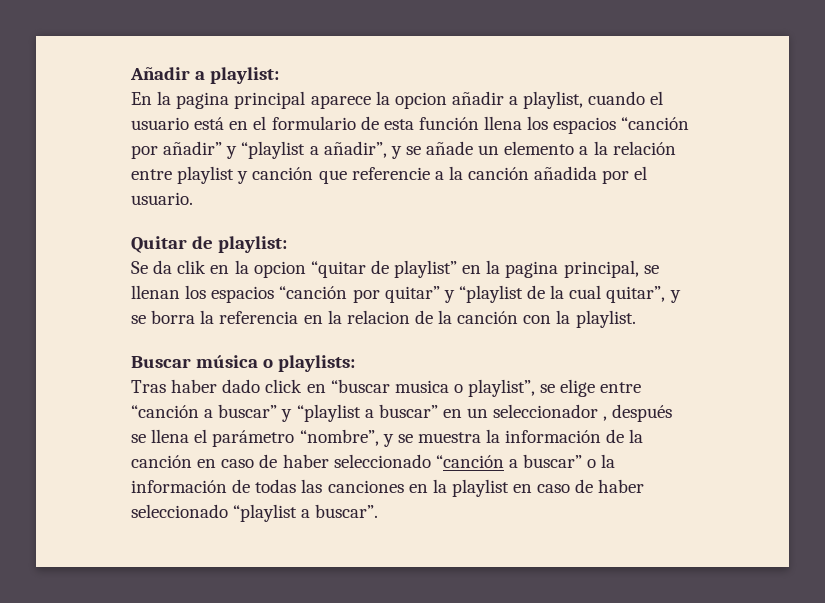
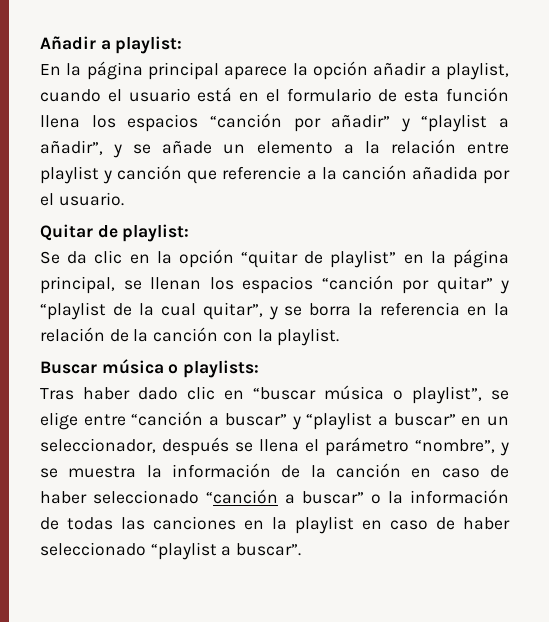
- En la pagina principal aparece la opcion añadir a playlist, cuando el usuario está en el formulario de esta función llena los espacios “canción por añadir” y “playlist a añadir”, y se añade un elemento a la relación entre playlist y canción que referencie a la canción añadida por el usuario.
+ En la página principal aparece la opción añadir a playlist, cuando el usuario está en el formulario de esta función llena los espacios “canción por añadir” y “playlist a añadir”, y se añade un elemento a la relación entre playlist y canción que referencie a la canción añadida por el usuario.
- Se da clik en la opcion “quitar de playlist” en la pagina principal, se llenan los espacios “canción por quitar” y “playlist de la cual quitar”, y se borra la referencia en la relacion de la canción con la playlist.
+ Se da clic en la opción “quitar de playlist” en la página principal, se llenan los espacios “canción por quitar” y “playlist de la cual quitar”, y se borra la referencia en la relación de la canción con la playlist.
- Tras haber dado click en “buscar musica o playlist”, se elige entre “canción a buscar” y “playlist a buscar” en un seleccionador , después se llena el parámetro “nombre”, y se muestra la información de la canción en caso de haber seleccionado “canción a buscar” o la información de todas las canciones en la playlist en caso de haber seleccionado “playlist a buscar”.
+ Tras haber dado clic en “buscar música o playlist”, se elige entre “canción a buscar” y “playlist a buscar” en un seleccionador, después se llena el parámetro “nombre”, y se muestra la información de la canción en caso de haber seleccionado “canción a buscar” o la información de todas las canciones en la playlist en caso de haber seleccionado “playlist a buscar”.

